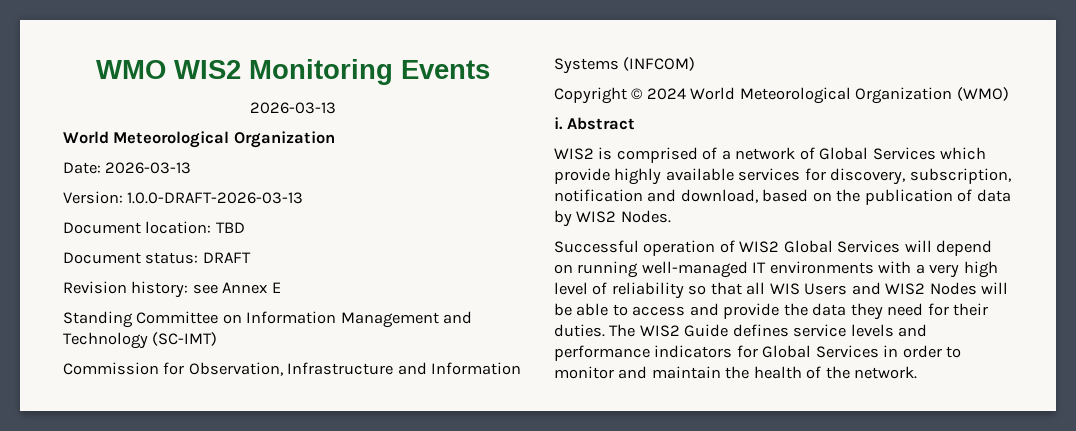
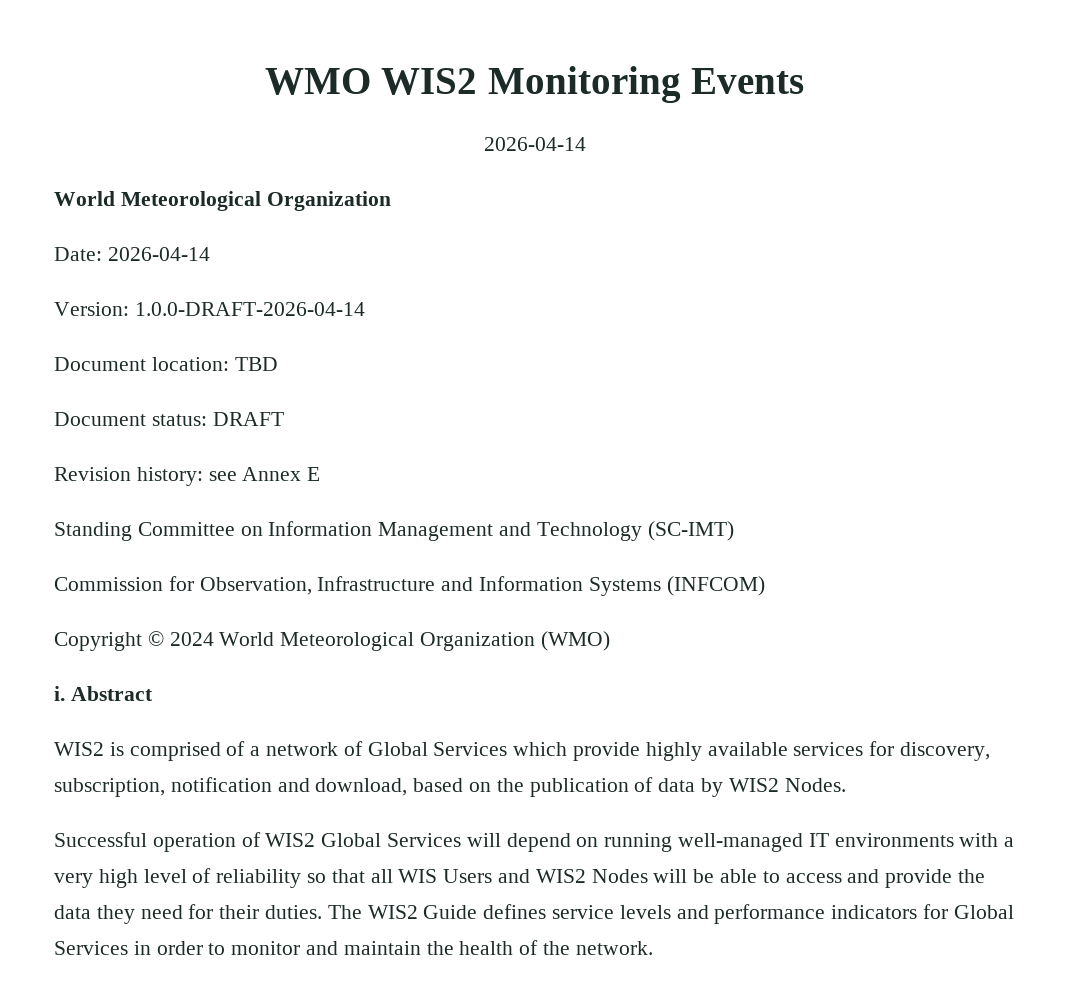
  WMO WIS2 Monitoring Events
- 2026-03-13
+ 2026-04-14
- Date: 2026-03-13
+ Date: 2026-04-14
- Version: 1.0.0-DRAFT-2026-03-13
+ Version: 1.0.0-DRAFT-2026-04-14

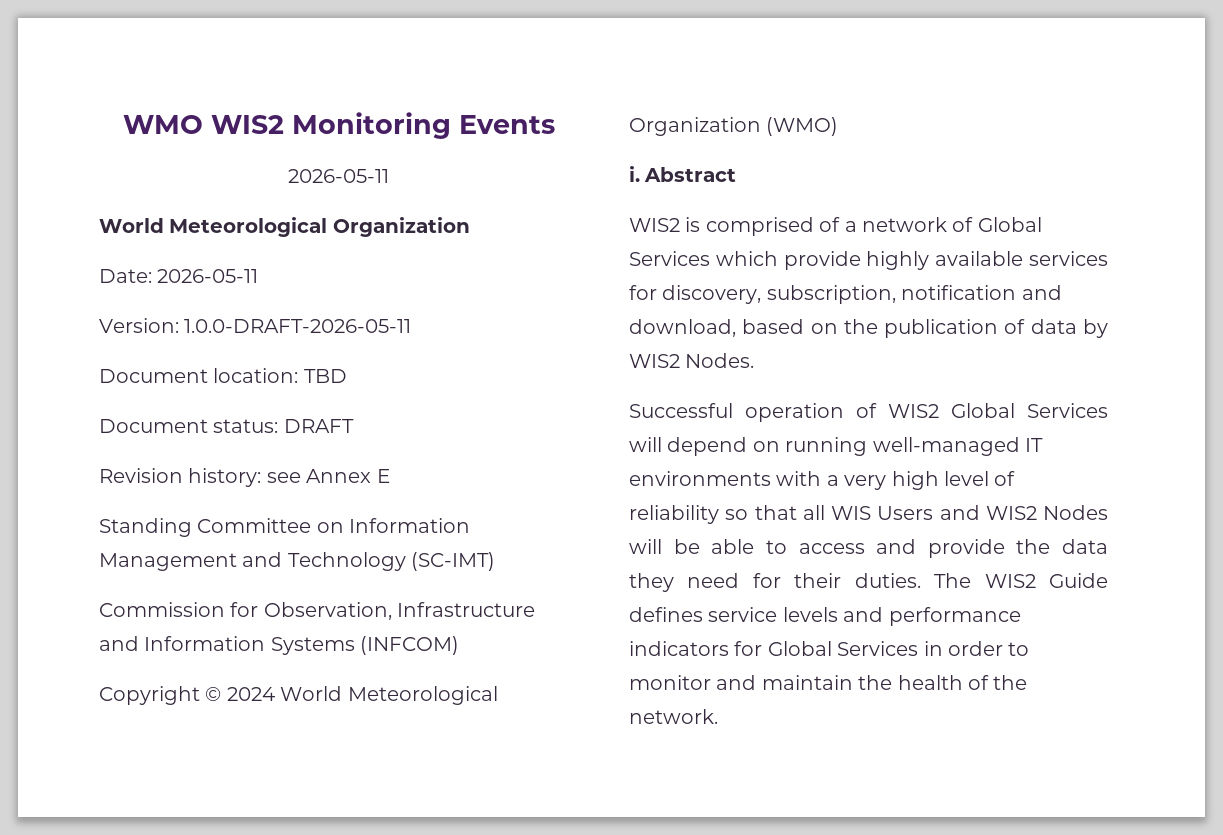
  WMO WIS2 Monitoring Events
- 2026-04-14
+ 2026-05-11
- Date: 2026-04-14
+ Date: 2026-05-11
- Version: 1.0.0-DRAFT-2026-04-14
+ Version: 1.0.0-DRAFT-2026-05-11

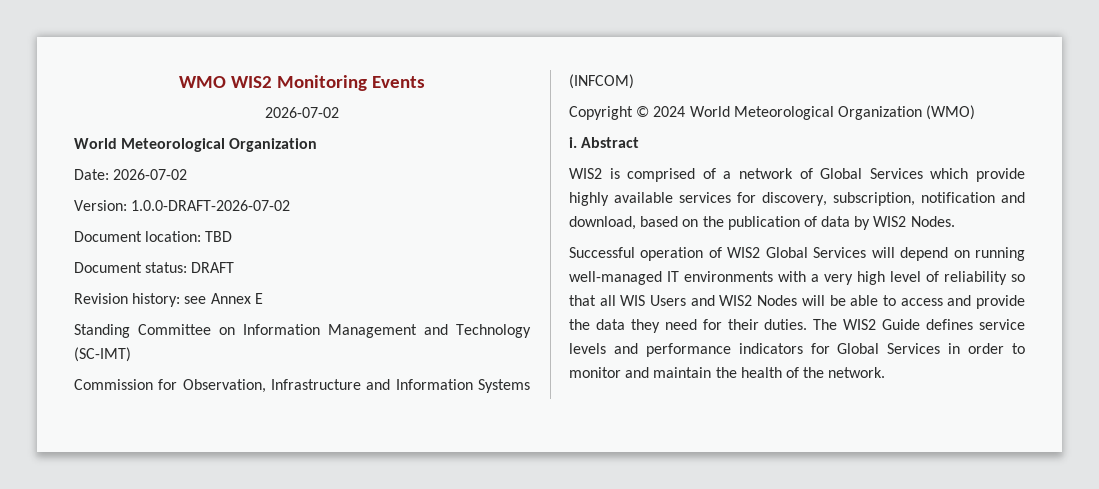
  WMO WIS2 Monitoring Events
- 2026-05-11
+ 2026-07-02
- Date: 2026-05-11
+ Date: 2026-07-02
- Version: 1.0.0-DRAFT-2026-05-11
+ Version: 1.0.0-DRAFT-2026-07-02

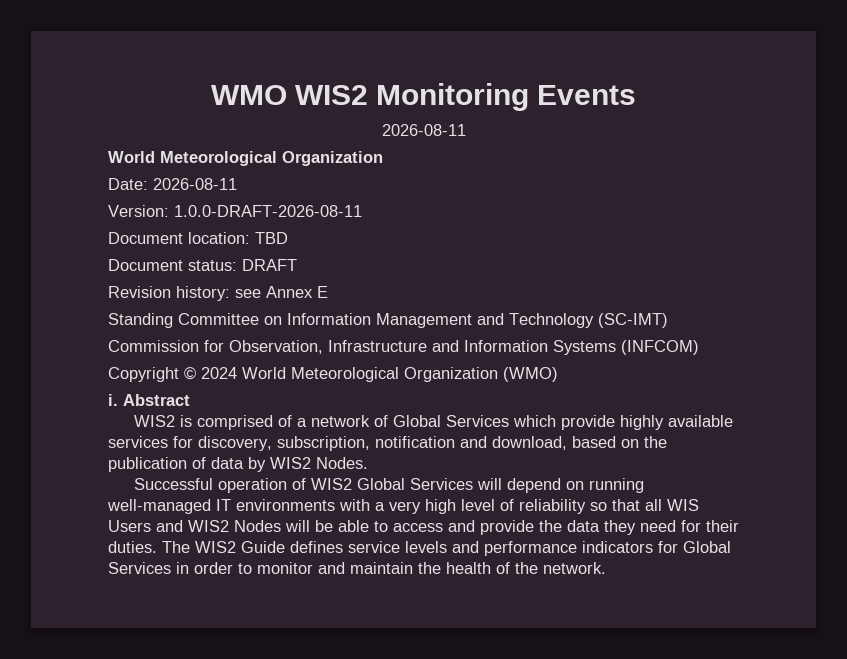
  WMO WIS2 Monitoring Events
- 2026-07-02
+ 2026-08-11
- Date: 2026-07-02
+ Date: 2026-08-11
- Version: 1.0.0-DRAFT-2026-07-02
+ Version: 1.0.0-DRAFT-2026-08-11

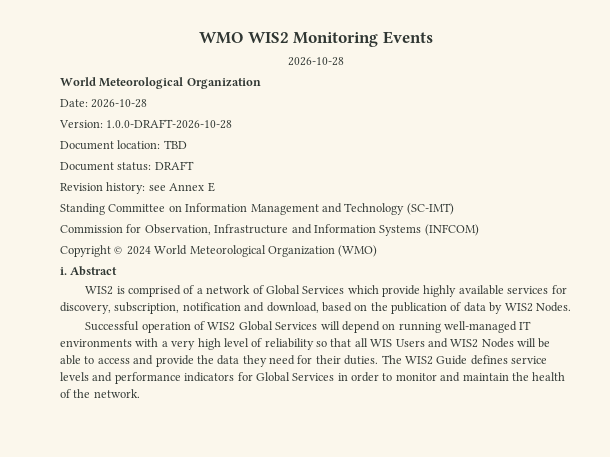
  WMO WIS2 Monitoring Events
- 2026-08-11
+ 2026-10-28
- Date: 2026-08-11
+ Date: 2026-10-28
- Version: 1.0.0-DRAFT-2026-08-11
+ Version: 1.0.0-DRAFT-2026-10-28

